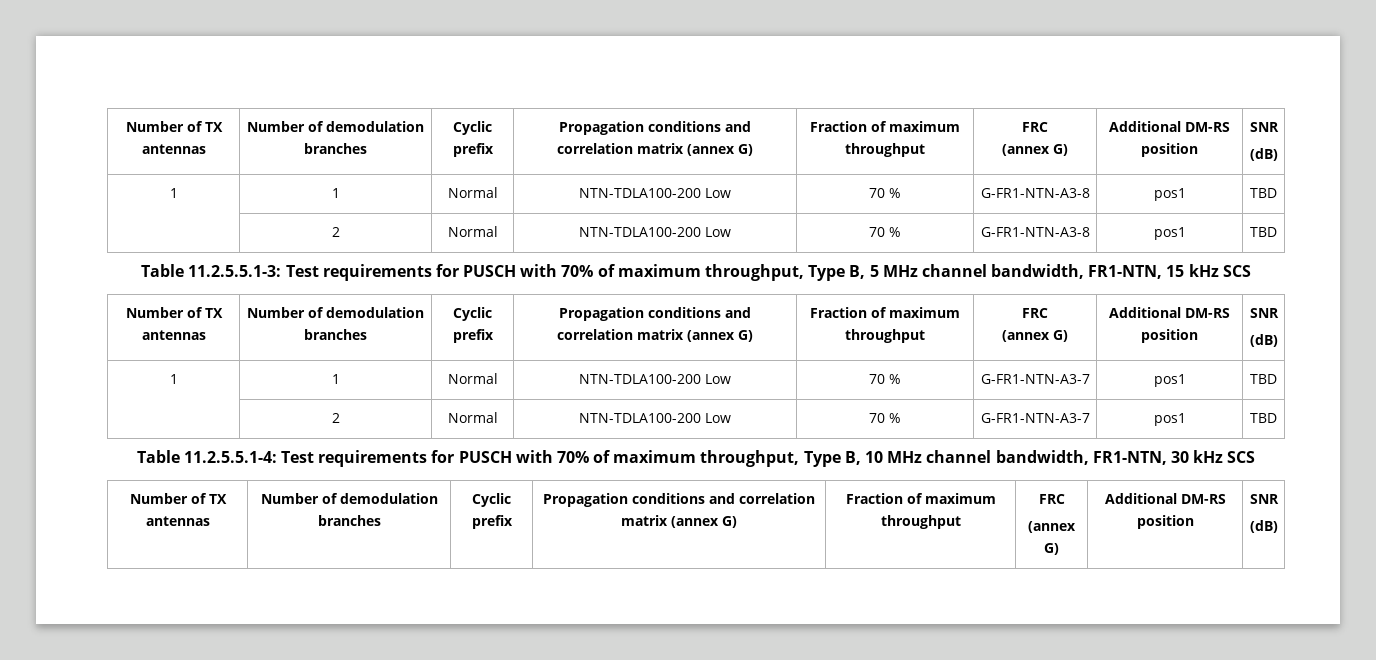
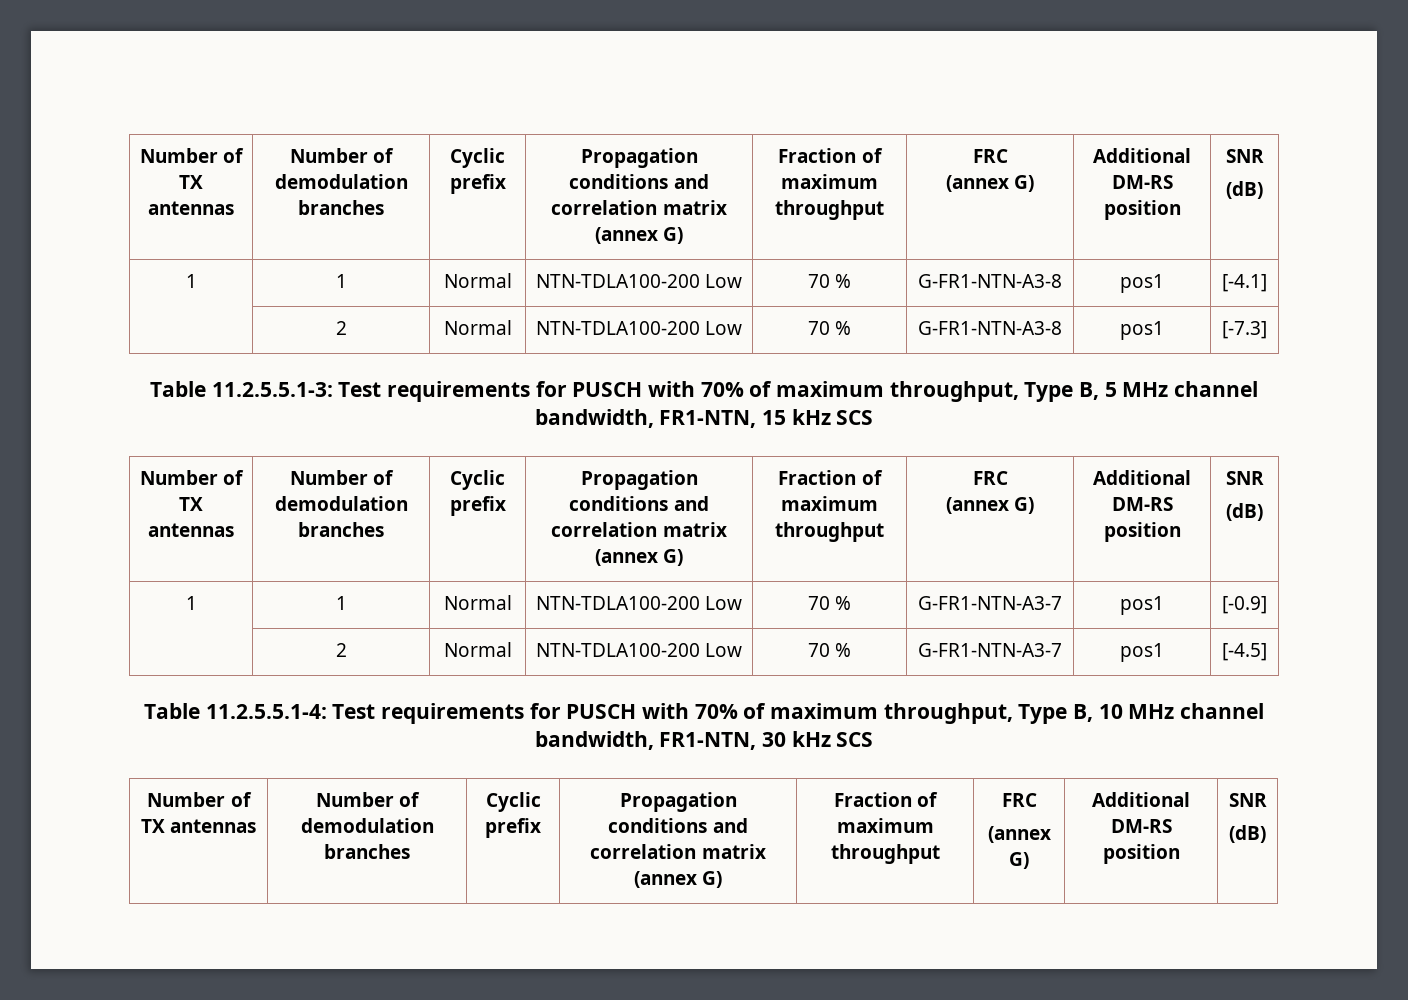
- 1 | 1 | Normal | NTN-TDLA100-200 Low | 70 % | G-FR1-NTN-A3-8 | pos1 | TBD
+ 1 | 1 | Normal | NTN-TDLA100-200 Low | 70 % | G-FR1-NTN-A3-8 | pos1 | [-4.1]
- | 2 | Normal | NTN-TDLA100-200 Low | 70 % | G-FR1-NTN-A3-8 | pos1 | TBD
+ | 2 | Normal | NTN-TDLA100-200 Low | 70 % | G-FR1-NTN-A3-8 | pos1 | [-7.3]
- 1 | 1 | Normal | NTN-TDLA100-200 Low | 70 % | G-FR1-NTN-A3-7 | pos1 | TBD
+ 1 | 1 | Normal | NTN-TDLA100-200 Low | 70 % | G-FR1-NTN-A3-7 | pos1 | [-0.9]
- | 2 | Normal | NTN-TDLA100-200 Low | 70 % | G-FR1-NTN-A3-7 | pos1 | TBD
+ | 2 | Normal | NTN-TDLA100-200 Low | 70 % | G-FR1-NTN-A3-7 | pos1 | [-4.5]

